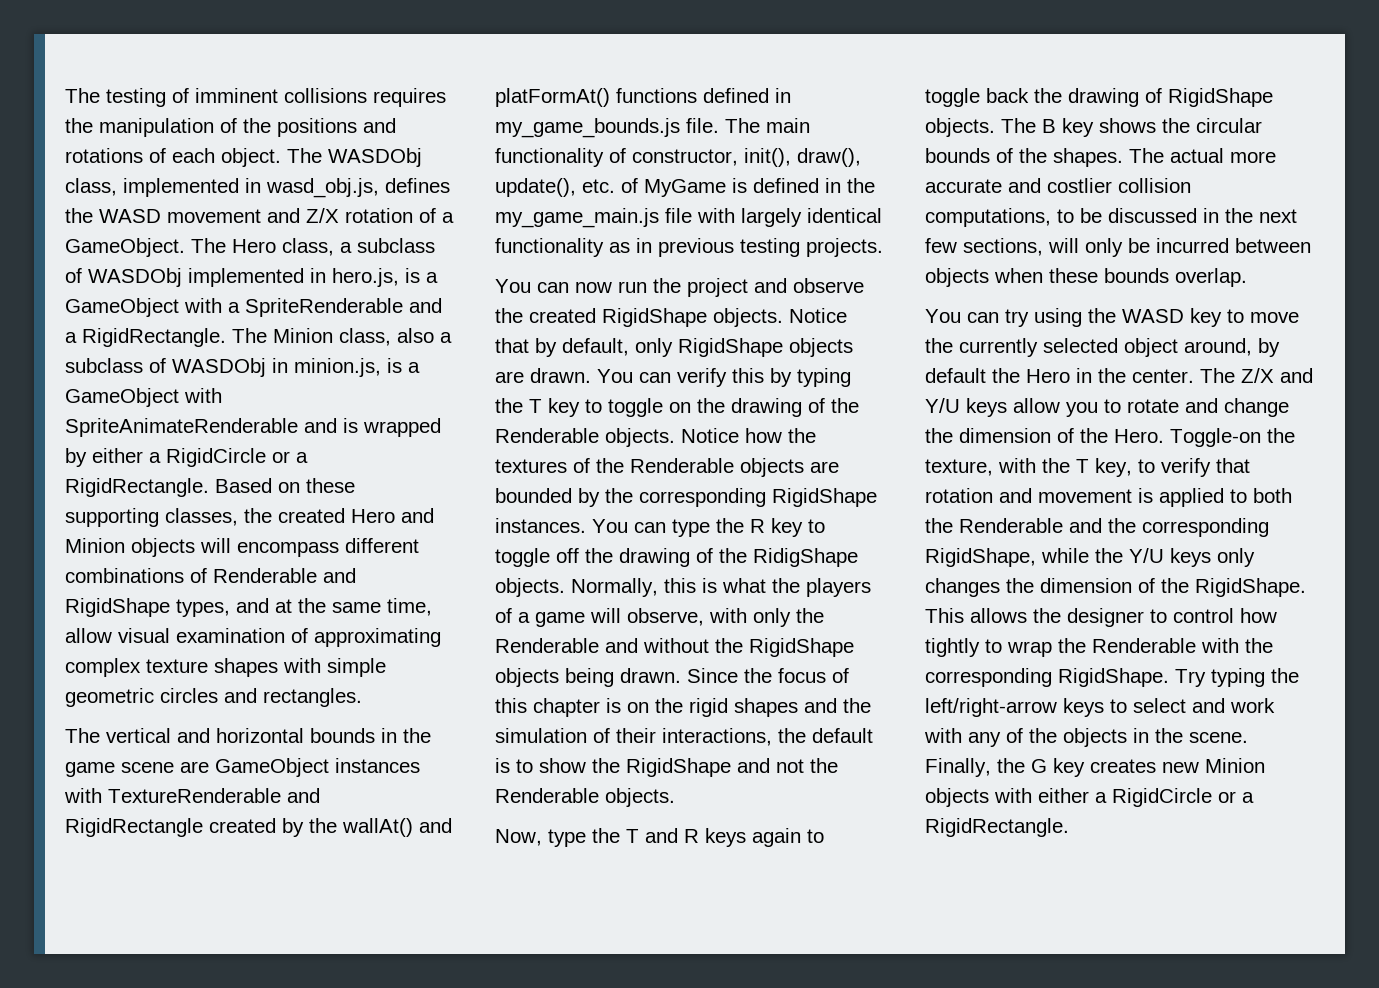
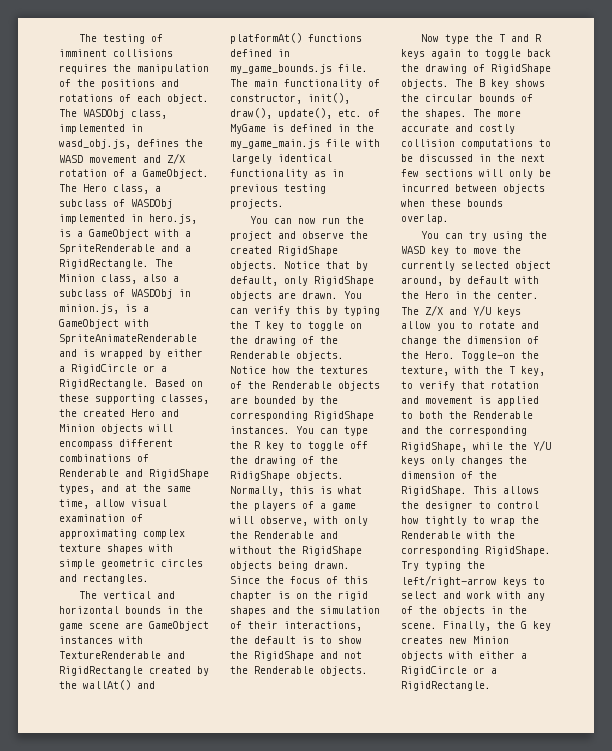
- The vertical and horizontal bounds in the game scene are GameObject instances with TextureRenderable and RigidRectangle created by the wallAt() and platFormAt() functions defined in my_game_bounds.js file.
+ The vertical and horizontal bounds in the game scene are GameObject instances with TextureRenderable and RigidRectangle created by the wallAt() and platformAt() functions defined in my_game_bounds.js file.
- Now, type the T and R keys again to toggle back the drawing of RigidShape objects.
+ Now type the T and R keys again to toggle back the drawing of RigidShape objects.
- The actual more accurate and costlier collision computations, to be discussed in the next few sections, will only be incurred between objects when these bounds overlap.
+ The more accurate and costly collision computations to be discussed in the next few sections will only be incurred between objects when these bounds overlap.
- You can try using the WASD key to move the currently selected object around, by default the Hero in the center.
+ You can try using the WASD key to move the currently selected object around, by default with the Hero in the center.

